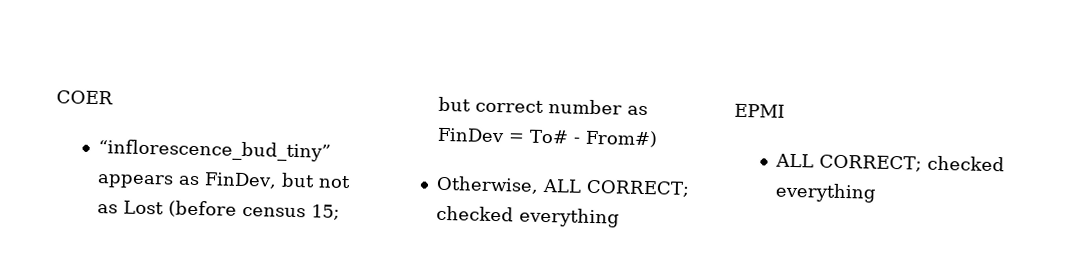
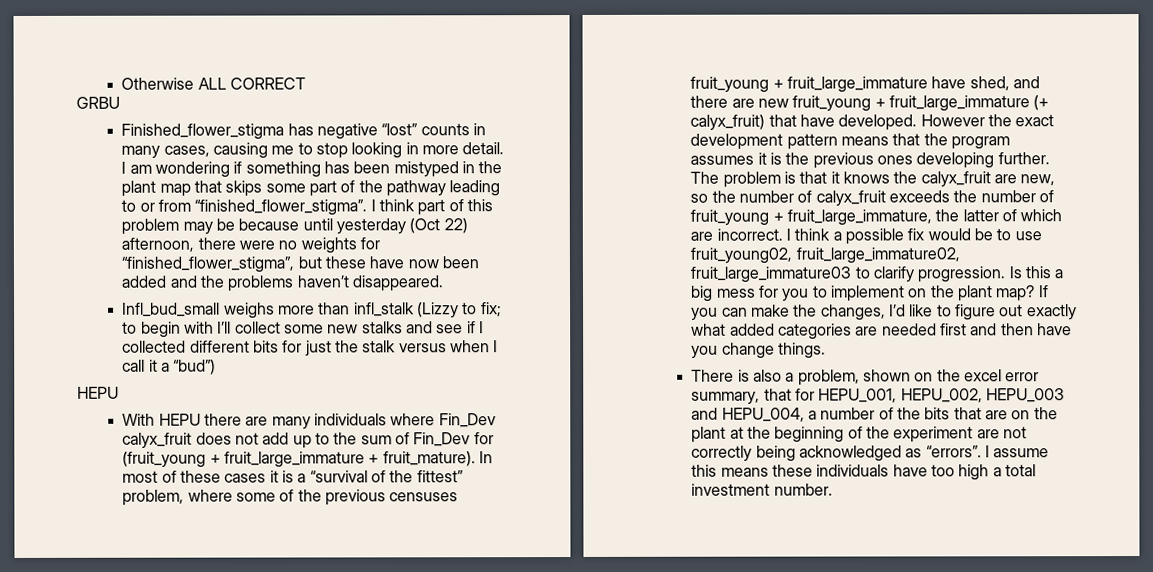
- COER
- “inflorescence_bud_tiny” appears as FinDev, but not as Lost (before census 15; but correct number as FinDev = To# - From#)
- Otherwise, ALL CORRECT; checked everything
- EPMI
- ALL CORRECT; checked everything
+ Otherwise ALL CORRECT
+ GRBU
+ Finished_flower_stigma has negative “lost” counts in many cases, causing me to stop looking in more detail. I am wondering if something has been mistyped in the plant map that skips some part of the pathway leading to or from “finished_flower_stigma”. I think part of this problem may be because until yesterday (Oct 22) afternoon, there were no weights for “finished_flower_stigma”, but these have now been added and the problems haven’t disappeared.
+ Infl_bud_small weighs more than infl_stalk (Lizzy to fix; to begin with I’ll collect some new stalks and see if I collected different bits for just the stalk versus when I call it a “bud”)
+ HEPU
+ With HEPU there are many individuals where Fin_Dev calyx_fruit does not add up to the sum of Fin_Dev for (fruit_young + fruit_large_immature + fruit_mature). In most of these cases it is a “survival of the fittest” problem, where some of the previous censuses fruit_young + fruit_large_immature have shed, and there are new fruit_young + fruit_large_immature (+ calyx_fruit) that have developed. However the exact development pattern means that the program assumes it is the previous ones developing further. The problem is that it knows the calyx_fruit are new, so the number of calyx_fruit exceeds the number of fruit_young + fruit_large_immature, the latter of which are incorrect. I think a possible fix would be to use fruit_young02, fruit_large_immature02, fruit_large_immature03 to clarify progression. Is this a big mess for you to implement on the plant map? If you can make the changes, I’d like to figure out exactly what added categories are needed first and then have you change things.
+ There is also a problem, shown on the excel error summary, that for HEPU_001, HEPU_002, HEPU_003 and HEPU_004, a number of the bits that are on the plant at the beginning of the experiment are not correctly being acknowledged as “errors”. I assume this means these individuals have too high a total investment number.

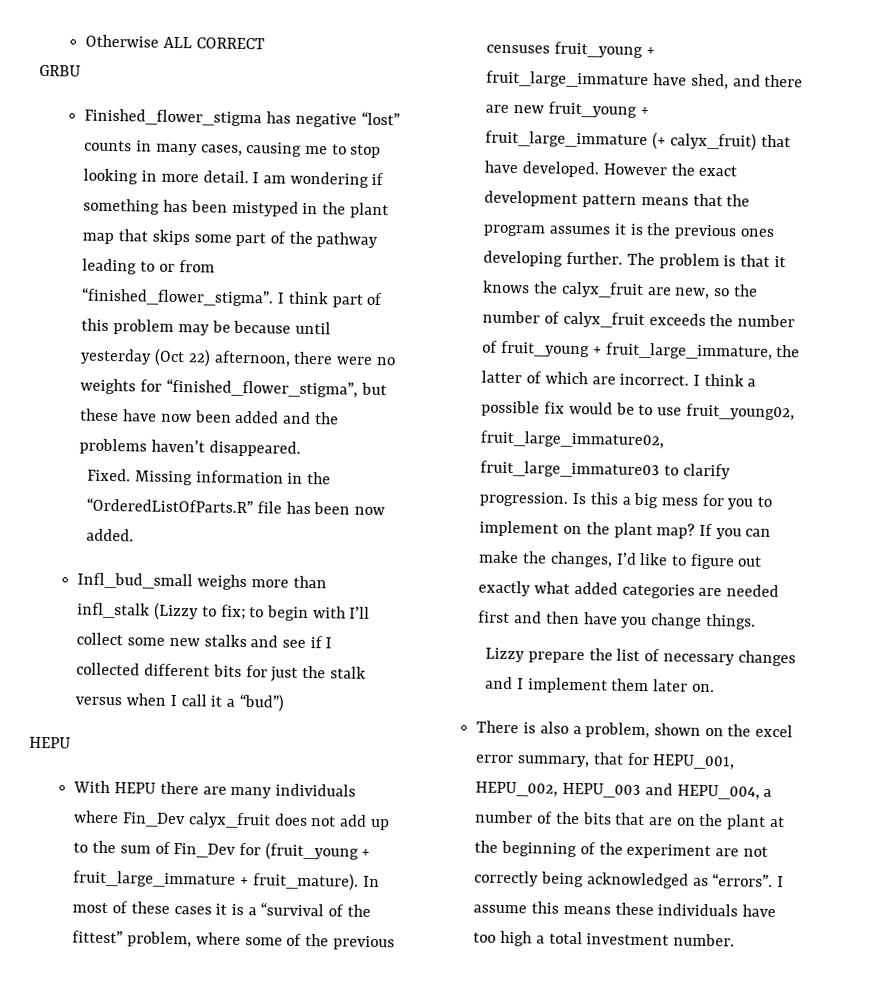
+ Fixed. Missing information in the “OrderedListOfParts.R” file has been now added.
+ Lizzy prepare the list of necessary changes and I implement them later on.

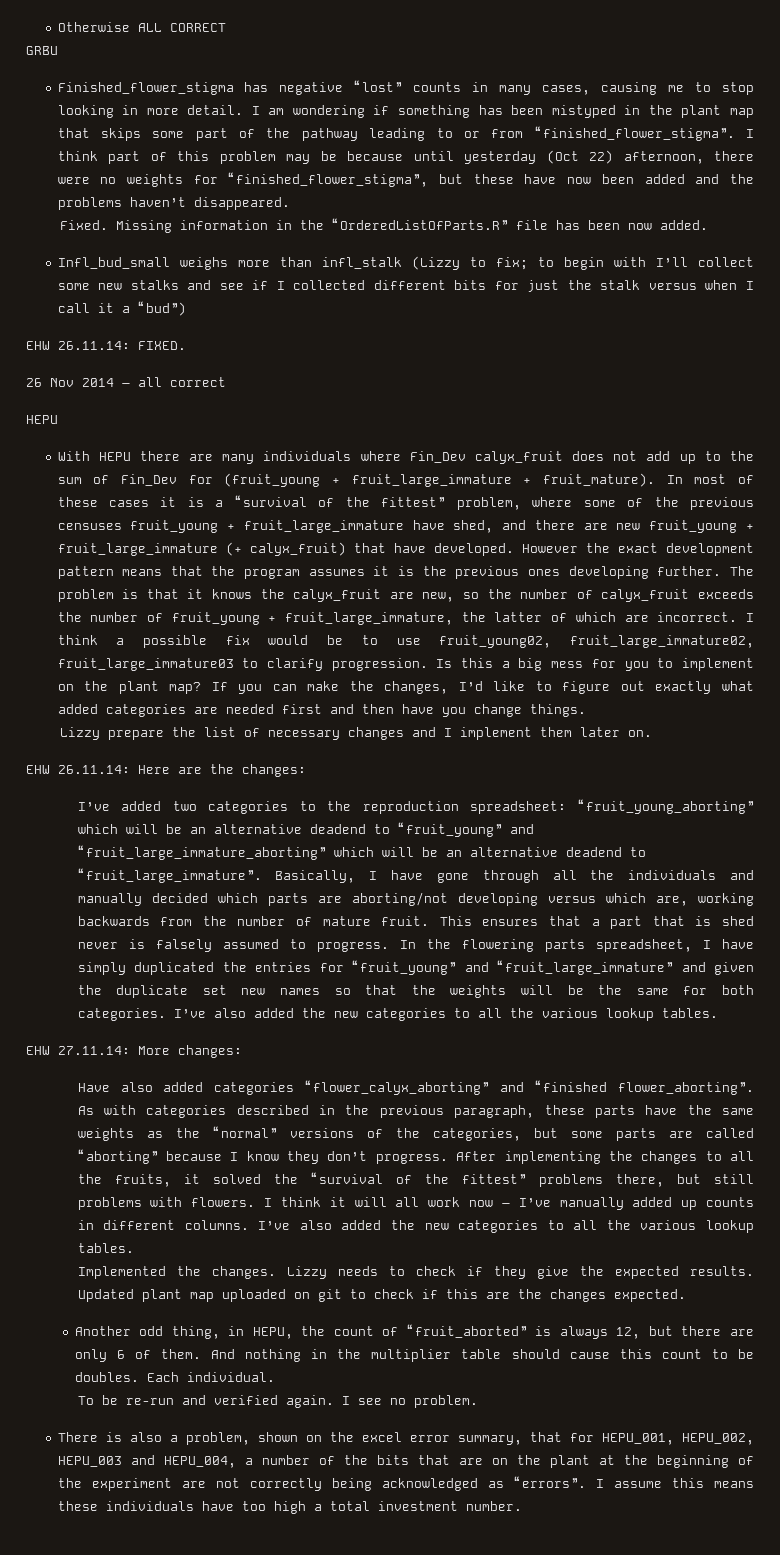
+ EHW 26.11.14: FIXED.
+ 26 Nov 2014 – all correct
+ EHW 26.11.14: Here are the changes:
+ I’ve added two categories to the reproduction spreadsheet: “fruit_young_aborting” which will be an alternative deadend to “fruit_young” and “fruit_large_immature_aborting” which will be an alternative deadend to “fruit_large_immature”. Basically, I have gone through all the individuals and manually decided which parts are aborting/not developing versus which are, working backwards from the number of mature fruit. This ensures that a part that is shed never is falsely assumed to progress. In the flowering parts spreadsheet, I have simply duplicated the entries for “fruit_young” and “fruit_large_immature” and given the duplicate set new names so that the weights will be the same for both categories. I’ve also added the new categories to all the various lookup tables.
+ EHW 27.11.14: More changes:
+ Have also added categories “flower_calyx_aborting” and “finished flower_aborting”. As with categories described in the previous paragraph, these parts have the same weights as the “normal” versions of the categories, but some parts are called “aborting” because I know they don’t progress. After implementing the changes to all the fruits, it solved the “survival of the fittest” problems there, but still problems with flowers. I think it will all work now – I’ve manually added up counts in different columns. I’ve also added the new categories to all the various lookup tables.
+ Implemented the changes. Lizzy needs to check if they give the expected results. Updated plant map uploaded on git to check if this are the changes expected.
+ Another odd thing, in HEPU, the count of “fruit_aborted” is always 12, but there are only 6 of them. And nothing in the multiplier table should cause this count to be doubles. Each individual.
+ To be re-run and verified again. I see no problem.

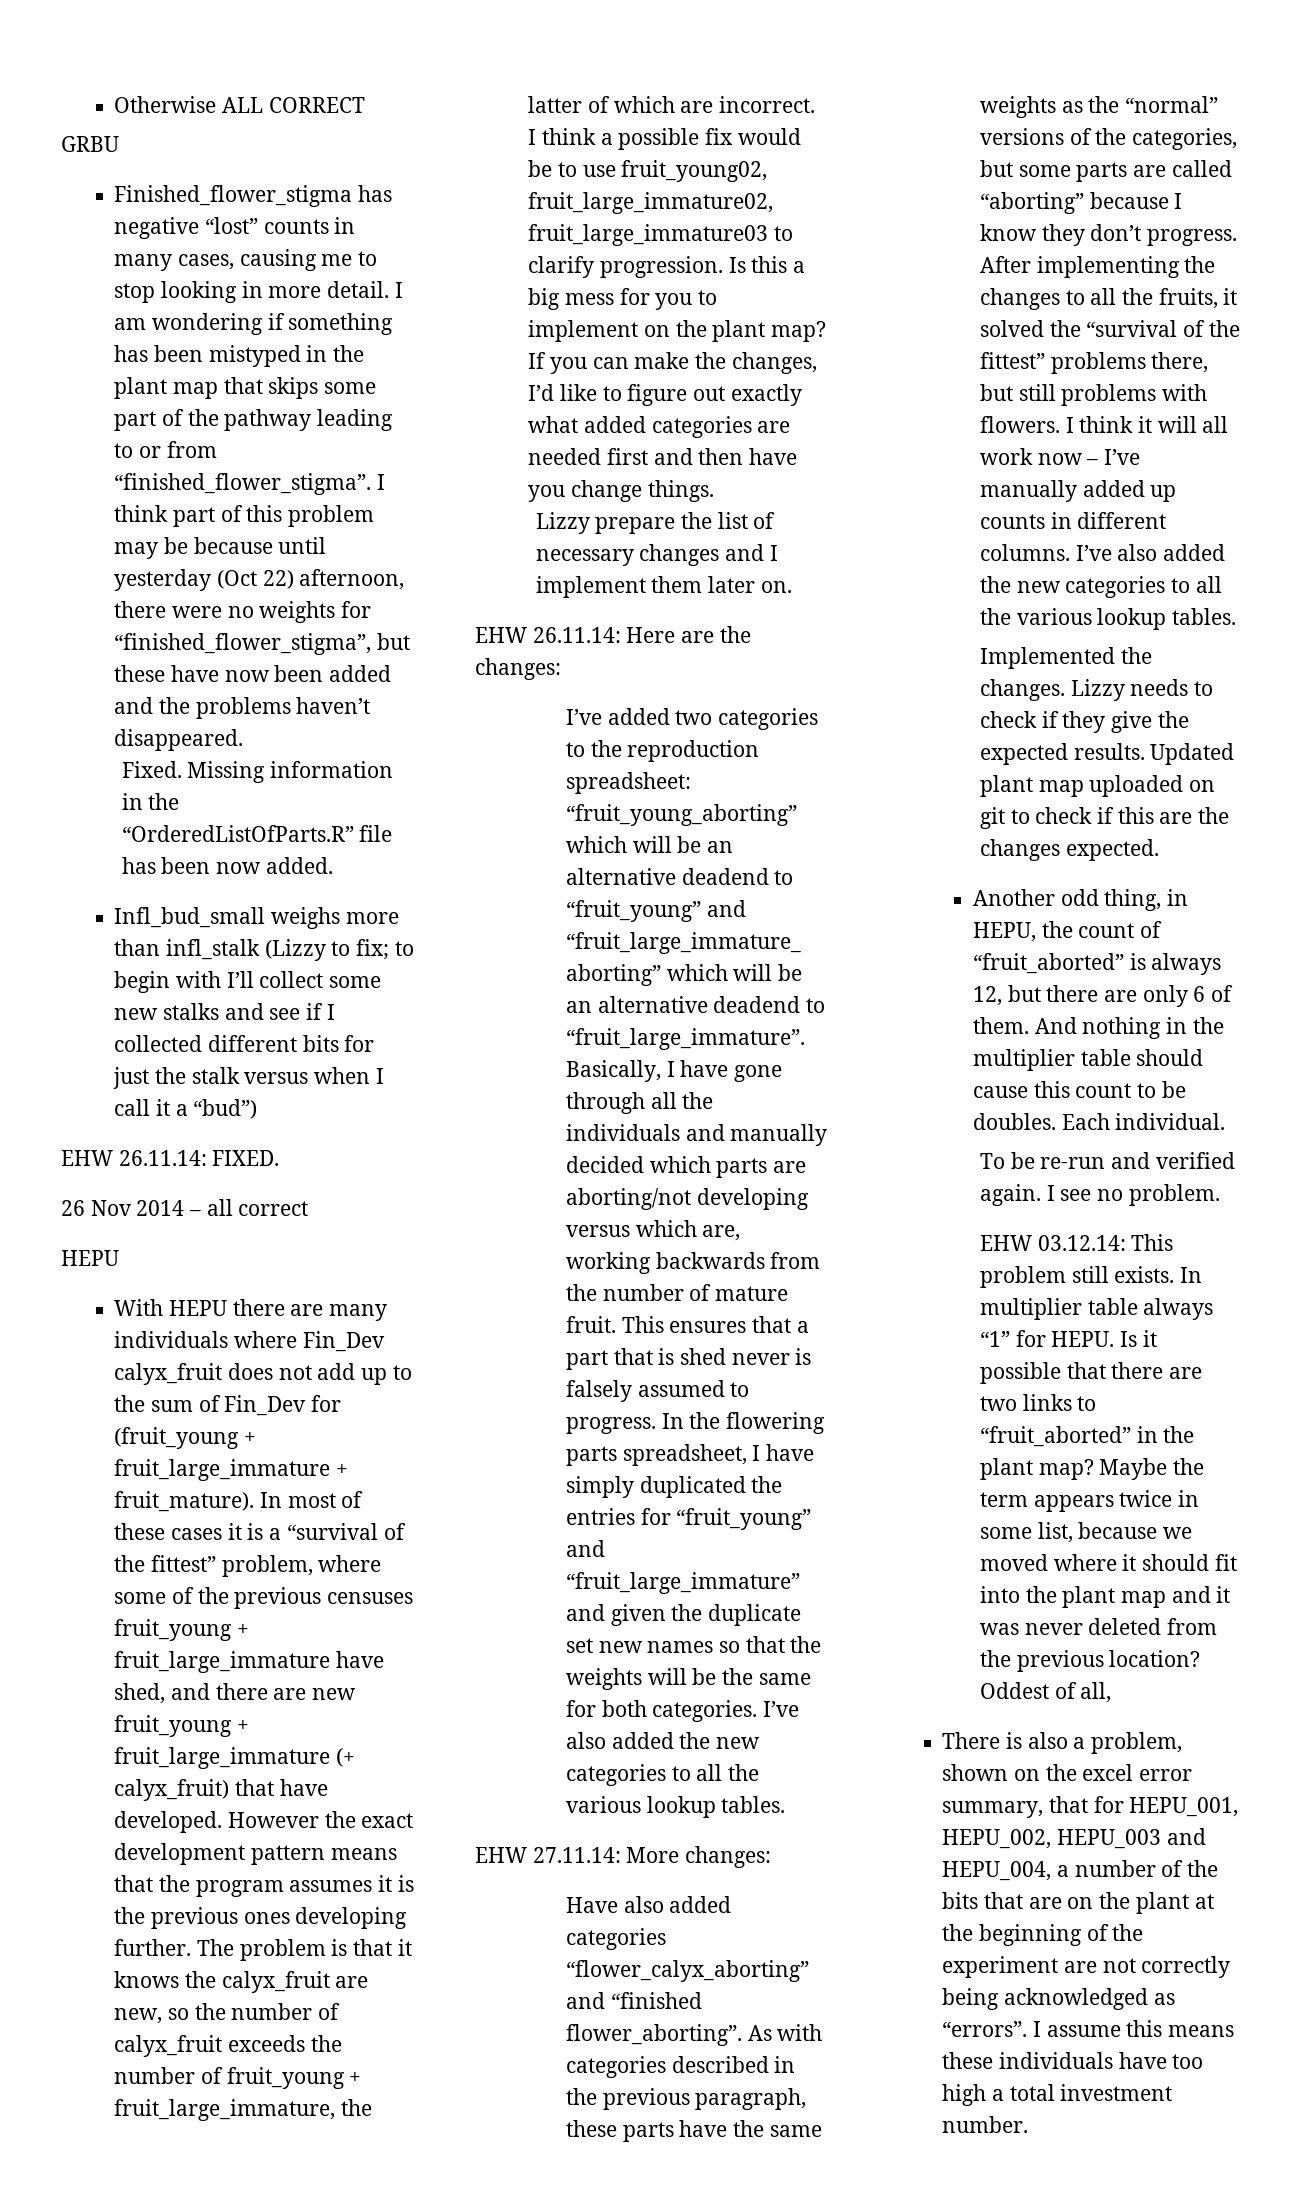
+ EHW 03.12.14: This problem still exists. In multiplier table always “1” for HEPU. Is it possible that there are two links to “fruit_aborted” in the plant map? Maybe the term appears twice in some list, because we moved where it should fit into the plant map and it was never deleted from the previous location? Oddest of all,

